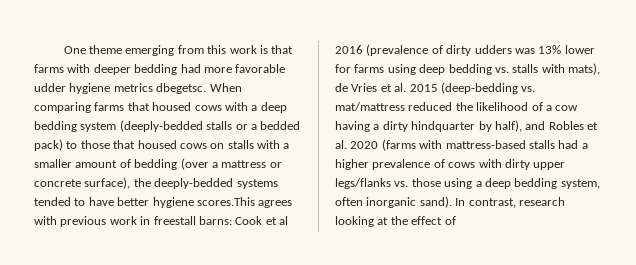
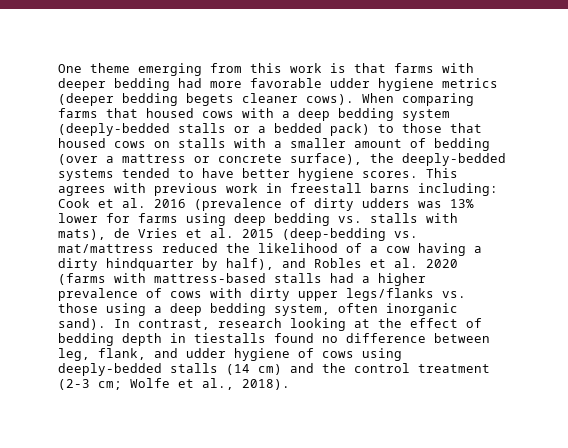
- One theme emerging from this work is that farms with deeper bedding had more favorable udder hygiene metrics dbegetsc.
+ One theme emerging from this work is that farms with deeper bedding had more favorable udder hygiene metrics (deeper bedding begets cleaner cows).
- When comparing farms that housed cows with a deep bedding system (deeply-bedded stalls or a bedded pack) to those that housed cows on stalls with a smaller amount of bedding (over a mattress or concrete surface), the deeply-bedded systems tended to have better hygiene scores.This agrees with previous work in freestall barns:
+ When comparing farms that housed cows with a deep bedding system (deeply-bedded stalls or a bedded pack) to those that housed cows on stalls with a smaller amount of bedding (over a mattress or concrete surface), the deeply-bedded systems tended to have better hygiene scores. This agrees with previous work in freestall barns including:
- Cook et al 2016 (prevalence of dirty udders was 13% lower for farms using deep bedding vs. stalls with mats), de Vries et al. 2015 (deep-bedding vs. mat/mattress reduced the likelihood of a cow having a dirty hindquarter by half), and Robles et al. 2020 (farms with mattress-based stalls had a higher prevalence of cows with dirty upper legs/flanks vs. those using a deep bedding system, often inorganic sand).
+ Cook et al. 2016 (prevalence of dirty udders was 13% lower for farms using deep bedding vs. stalls with mats), de Vries et al. 2015 (deep-bedding vs. mat/mattress reduced the likelihood of a cow having a dirty hindquarter by half), and Robles et al. 2020 (farms with mattress-based stalls had a higher prevalence of cows with dirty upper legs/flanks vs. those using a deep bedding system, often inorganic sand).
- In contrast, research looking at the effect of
+ In contrast, research looking at the effect of bedding depth in tiestalls found no difference between leg, flank, and udder hygiene of cows using deeply-bedded stalls (14 cm) and the control treatment (2-3 cm; Wolfe et al., 2018).

